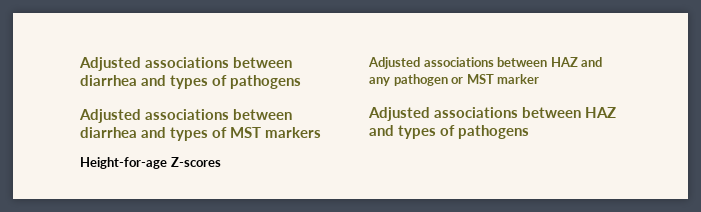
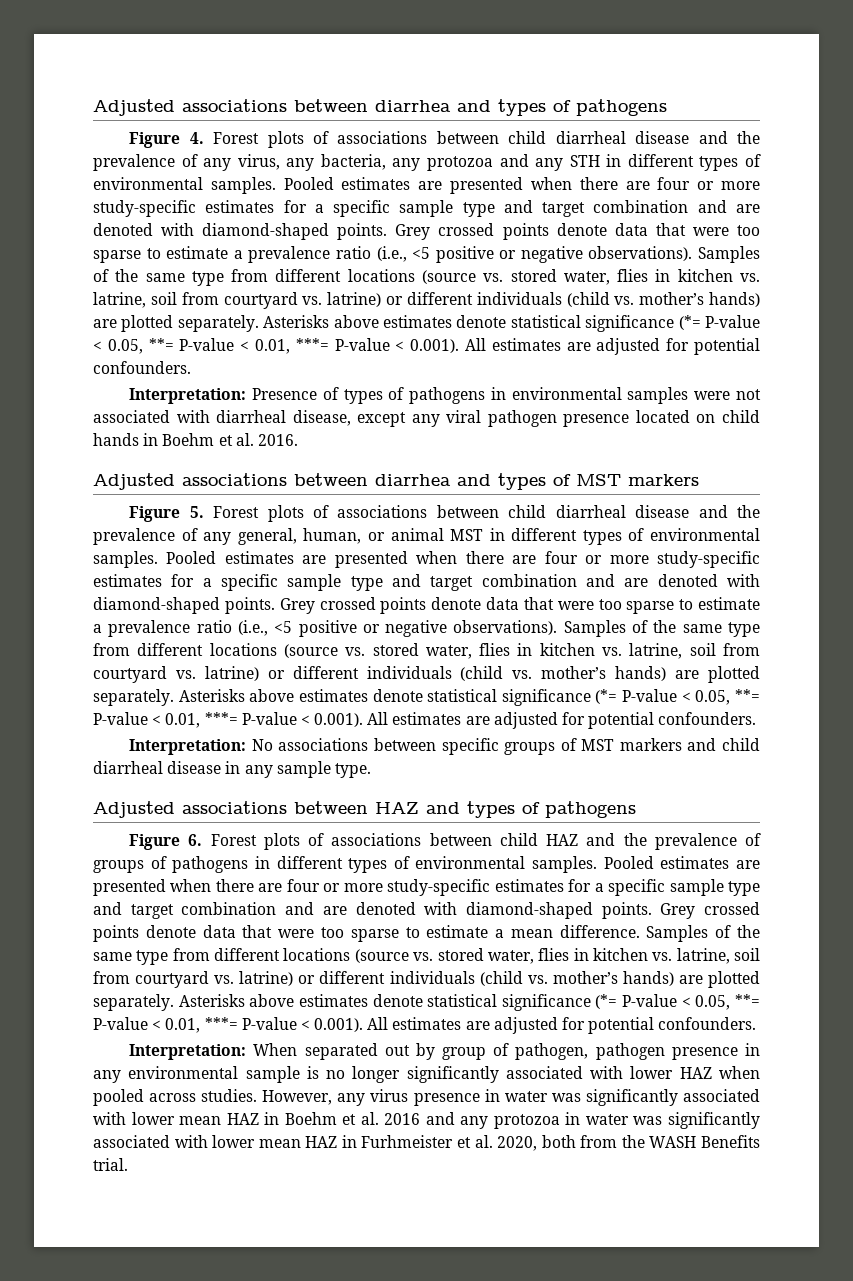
+ Figure 4. Forest plots of associations between child diarrheal disease and the prevalence of any virus, any bacteria, any protozoa and any STH in different types of environmental samples. Pooled estimates are presented when there are four or more study-specific estimates for a specific sample type and target combination and are denoted with diamond-shaped points. Grey crossed points denote data that were too sparse to estimate a prevalence ratio (i.e., <5 positive or negative observations). Samples of the same type from different locations (source vs. stored water, flies in kitchen vs. latrine, soil from courtyard vs. latrine) or different individuals (child vs. mother’s hands) are plotted separately. Asterisks above estimates denote statistical significance (*= P-value < 0.05, **= P-value < 0.01, ***= P-value < 0.001). All estimates are adjusted for potential confounders.
+ Interpretation: Presence of types of pathogens in environmental samples were not associated with diarrheal disease, except any viral pathogen presence located on child hands in Boehm et al. 2016.
- Height-for-age Z-scores
- Adjusted associations between HAZ and any pathogen or MST marker
+ Figure 5. Forest plots of associations between child diarrheal disease and the prevalence of any general, human, or animal MST in different types of environmental samples. Pooled estimates are presented when there are four or more study-specific estimates for a specific sample type and target combination and are denoted with diamond-shaped points. Grey crossed points denote data that were too sparse to estimate a prevalence ratio (i.e., <5 positive or negative observations). Samples of the same type from different locations (source vs. stored water, flies in kitchen vs. latrine, soil from courtyard vs. latrine) or different individuals (child vs. mother’s hands) are plotted separately. Asterisks above estimates denote statistical significance (*= P-value < 0.05, **= P-value < 0.01, ***= P-value < 0.001). All estimates are adjusted for potential confounders.
+ Interpretation: No associations between specific groups of MST markers and child diarrheal disease in any sample type.
+ Figure 6. Forest plots of associations between child HAZ and the prevalence of groups of pathogens in different types of environmental samples. Pooled estimates are presented when there are four or more study-specific estimates for a specific sample type and target combination and are denoted with diamond-shaped points. Grey crossed points denote data that were too sparse to estimate a mean difference. Samples of the same type from different locations (source vs. stored water, flies in kitchen vs. latrine, soil from courtyard vs. latrine) or different individuals (child vs. mother’s hands) are plotted separately. Asterisks above estimates denote statistical significance (*= P-value < 0.05, **= P-value < 0.01, ***= P-value < 0.001). All estimates are adjusted for potential confounders.
+ Interpretation: When separated out by group of pathogen, pathogen presence in any environmental sample is no longer significantly associated with lower HAZ when pooled across studies. However, any virus presence in water was significantly associated with lower mean HAZ in Boehm et al. 2016 and any protozoa in water was significantly associated with lower mean HAZ in Furhmeister et al. 2020, both from the WASH Benefits trial.

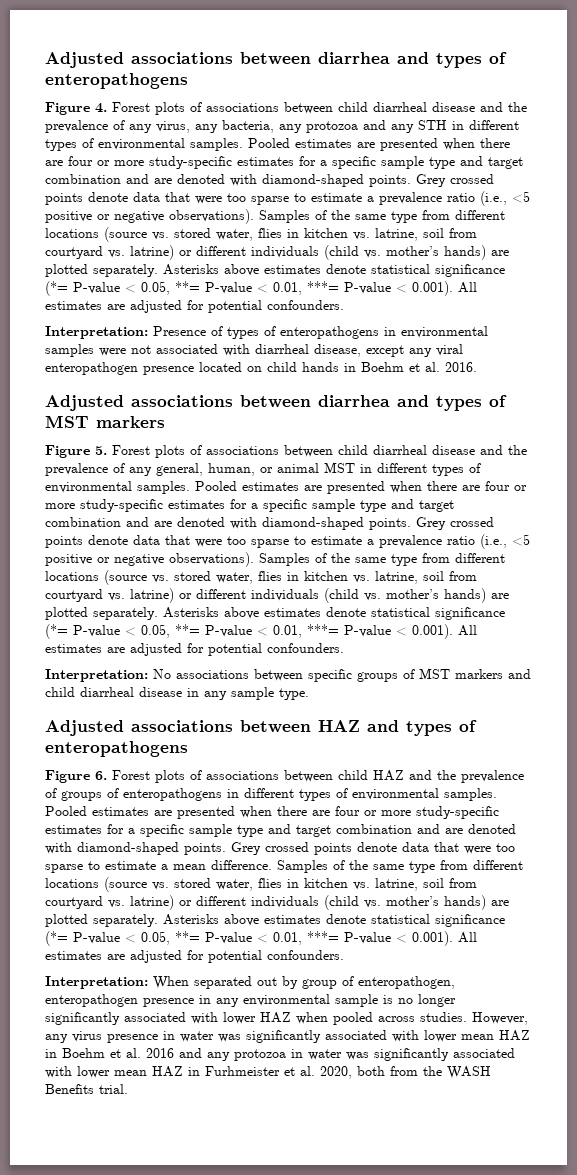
- Adjusted associations between diarrhea and types of pathogens
+ Adjusted associations between diarrhea and types of enteropathogens
- Interpretation: Presence of types of pathogens in environmental samples were not associated with diarrheal disease, except any viral pathogen presence located on child hands in Boehm et al. 2016.
+ Interpretation: Presence of types of enteropathogens in environmental samples were not associated with diarrheal disease, except any viral enteropathogen presence located on child hands in Boehm et al. 2016.
- Adjusted associations between HAZ and types of pathogens
+ Adjusted associations between HAZ and types of enteropathogens
- Figure 6. Forest plots of associations between child HAZ and the prevalence of groups of pathogens in different types of environmental samples.
+ Figure 6. Forest plots of associations between child HAZ and the prevalence of groups of enteropathogens in different types of environmental samples.
- Interpretation: When separated out by group of pathogen, pathogen presence in any environmental sample is no longer significantly associated with lower HAZ when pooled across studies.
+ Interpretation: When separated out by group of enteropathogen, enteropathogen presence in any environmental sample is no longer significantly associated with lower HAZ when pooled across studies.

